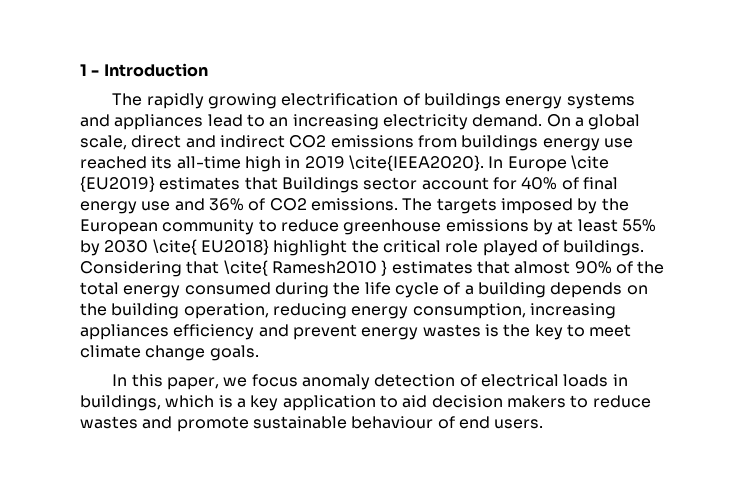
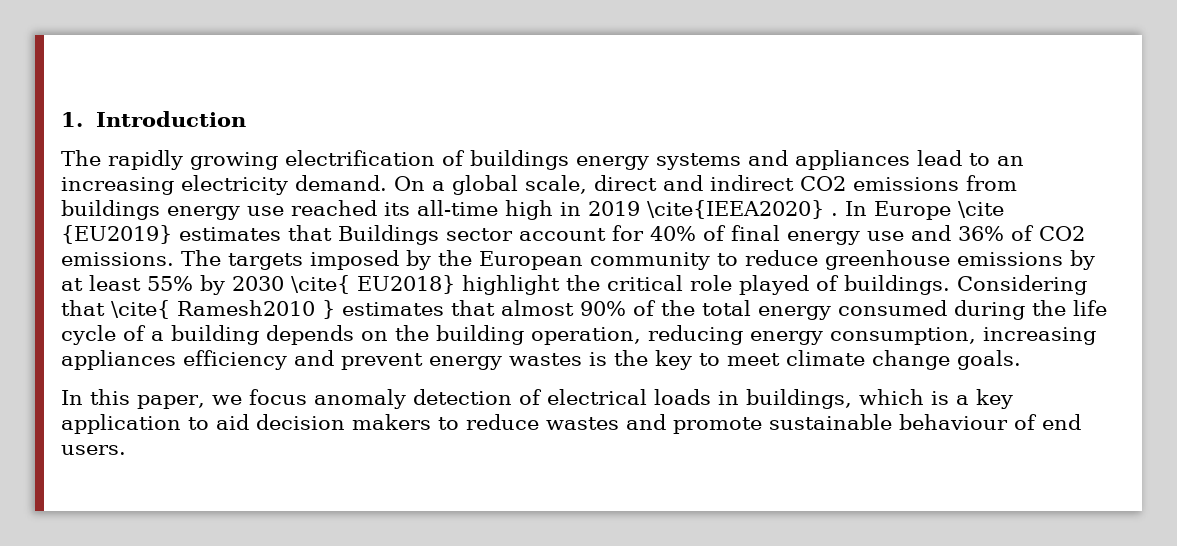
- 1 - Introduction
+ 1. Introduction
- On a global scale, direct and indirect CO2 emissions from buildings energy use reached its all-time high in 2019 \cite{IEEA2020}.
+ On a global scale, direct and indirect CO2 emissions from buildings energy use reached its all-time high in 2019 \cite{IEEA2020} .

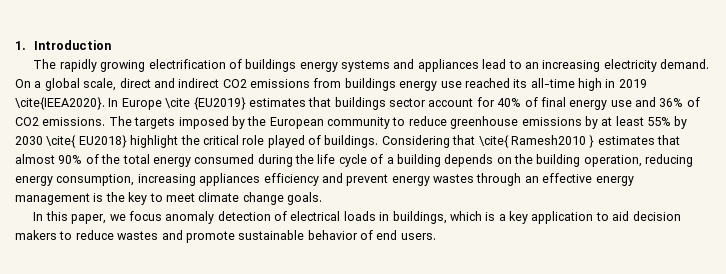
- On a global scale, direct and indirect CO2 emissions from buildings energy use reached its all-time high in 2019 \cite{IEEA2020} .
+ On a global scale, direct and indirect CO2 emissions from buildings energy use reached its all-time high in 2019 \cite{IEEA2020}.
- In Europe \cite {EU2019} estimates that Buildings sector account for 40% of final energy use and 36% of CO2 emissions.
+ In Europe \cite {EU2019} estimates that buildings sector account for 40% of final energy use and 36% of CO2 emissions.
- Considering that \cite{ Ramesh2010 } estimates that almost 90% of the total energy consumed during the life cycle of a building depends on the building operation, reducing energy consumption, increasing appliances efficiency and prevent energy wastes is the key to meet climate change goals.
+ Considering that \cite{ Ramesh2010 } estimates that almost 90% of the total energy consumed during the life cycle of a building depends on the building operation, reducing energy consumption, increasing appliances efficiency and prevent energy wastes through an effective energy management is the key to meet climate change goals.
- In this paper, we focus anomaly detection of electrical loads in buildings, which is a key application to aid decision makers to reduce wastes and promote sustainable behaviour of end users.
+ In this paper, we focus anomaly detection of electrical loads in buildings, which is a key application to aid decision makers to reduce wastes and promote sustainable behavior of end users.

